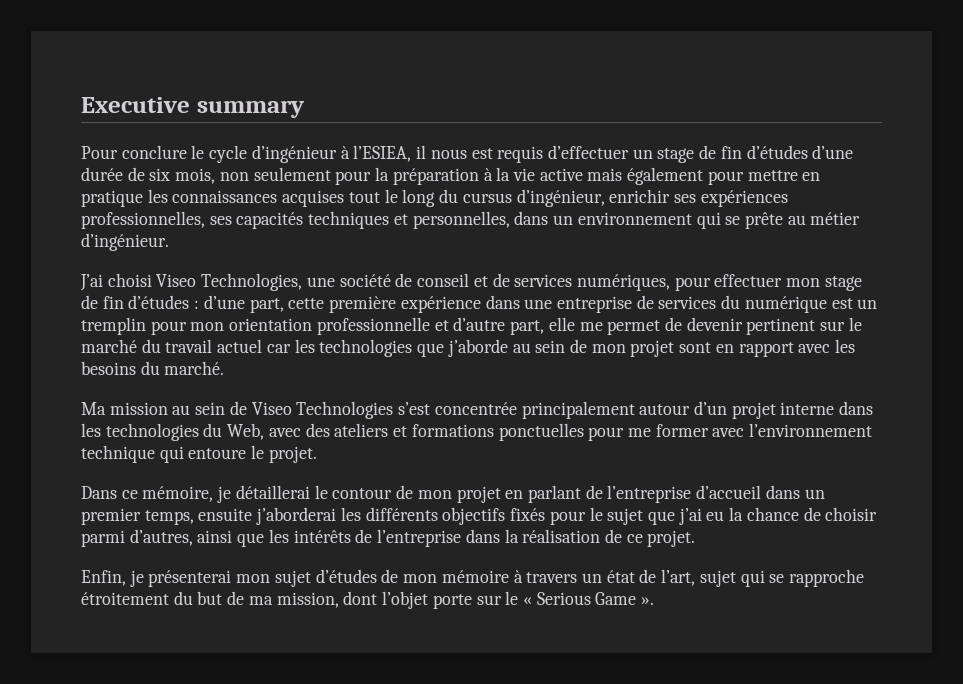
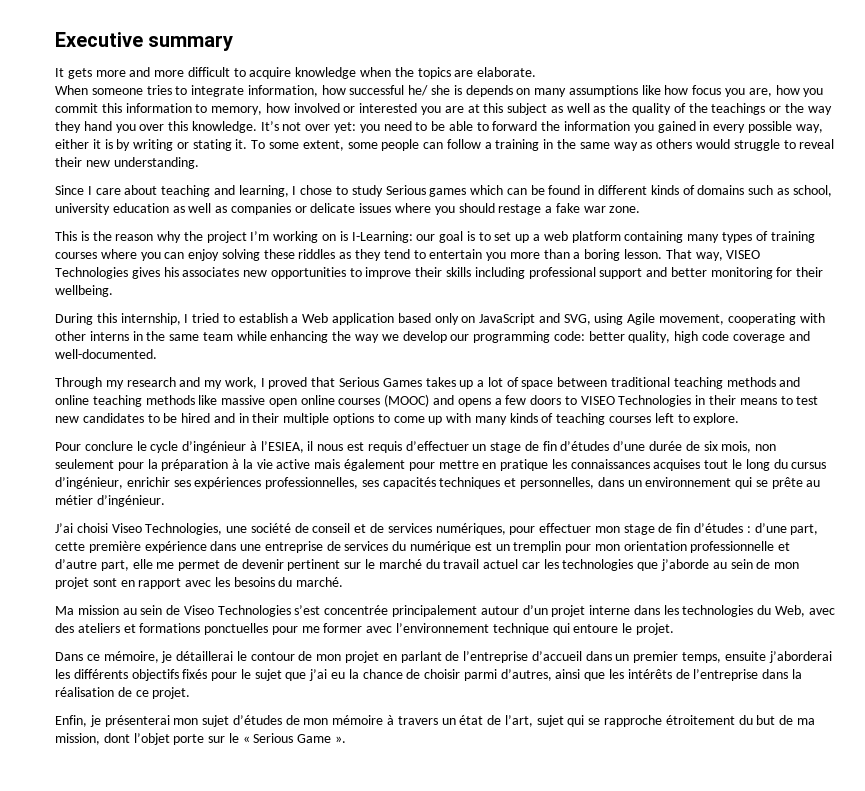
+ It gets more and more difficult to acquire knowledge when the topics are elaborate.
+ When someone tries to integrate information, how successful he/ she is depends on many assumptions like how focus you are, how you commit this information to memory, how involved or interested you are at this subject as well as the quality of the teachings or the way they hand you over this knowledge. It’s not over yet: you need to be able to forward the information you gained in every possible way, either it is by writing or stating it. To some extent, some people can follow a training in the same way as others would struggle to reveal their new understanding.
+ Since I care about teaching and learning, I chose to study Serious games which can be found in different kinds of domains such as school, university education as well as companies or delicate issues where you should restage a fake war zone.
+ This is the reason why the project I’m working on is I-Learning: our goal is to set up a web platform containing many types of training courses where you can enjoy solving these riddles as they tend to entertain you more than a boring lesson. That way, VISEO Technologies gives his associates new opportunities to improve their skills including professional support and better monitoring for their wellbeing.
+ During this internship, I tried to establish a Web application based only on JavaScript and SVG, using Agile movement, cooperating with other interns in the same team while enhancing the way we develop our programming code: better quality, high code coverage and well-documented.
+ Through my research and my work, I proved that Serious Games takes up a lot of space between traditional teaching methods and online teaching methods like massive open online courses (MOOC) and opens a few doors to VISEO Technologies in their means to test new candidates to be hired and in their multiple options to come up with many kinds of teaching courses left to explore.

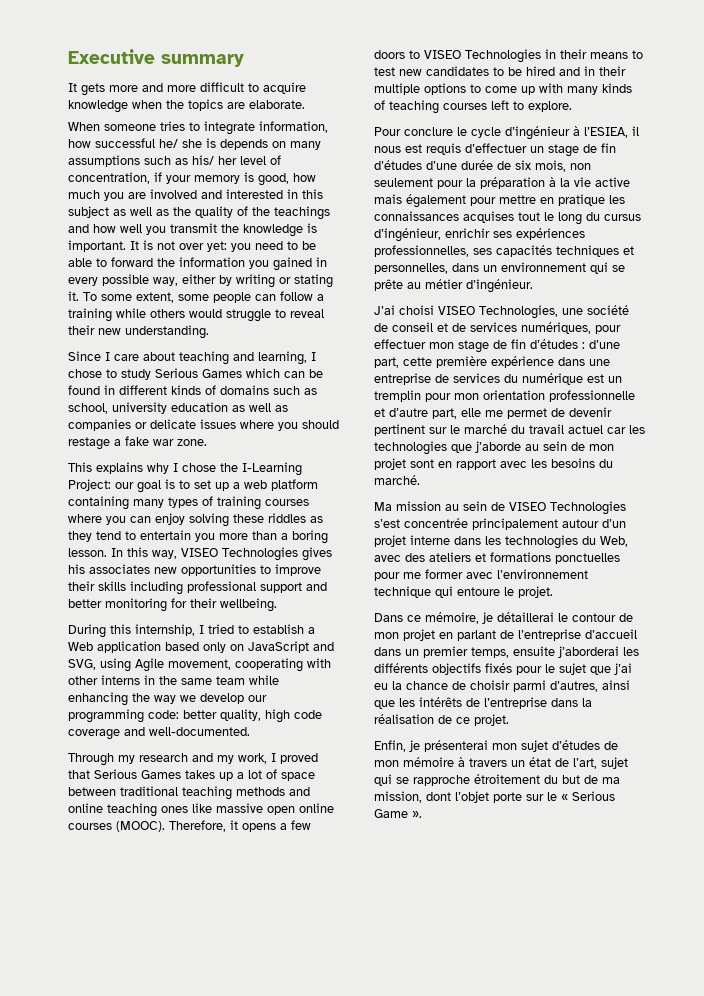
- When someone tries to integrate information, how successful he/ she is depends on many assumptions like how focus you are, how you commit this information to memory, how involved or interested you are at this subject as well as the quality of the teachings or the way they hand you over this knowledge. It’s not over yet: you need to be able to forward the information you gained in every possible way, either it is by writing or stating it.
+ When someone tries to integrate information, how successful he/ she is depends on many assumptions such as his/ her level of concentration, if your memory is good, how much you are involved and interested in this subject as well as the quality of the teachings and how well you transmit the knowledge is important. It is not over yet: you need to be able to forward the information you gained in every possible way, either by writing or stating it.
- To some extent, some people can follow a training in the same way as others would struggle to reveal their new understanding.
+ To some extent, some people can follow a training while others would struggle to reveal their new understanding.
- Since I care about teaching and learning, I chose to study Serious games which can be found in different kinds of domains such as school, university education as well as companies or delicate issues where you should restage a fake war zone.
+ Since I care about teaching and learning, I chose to study Serious Games which can be found in different kinds of domains such as school, university education as well as companies or delicate issues where you should restage a fake war zone.
- This is the reason why the project I’m working on is I-Learning: our goal is to set up a web platform containing many types of training courses where you can enjoy solving these riddles as they tend to entertain you more than a boring lesson.
+ This explains why I chose the I-Learning Project: our goal is to set up a web platform containing many types of training courses where you can enjoy solving these riddles as they tend to entertain you more than a boring lesson.
- That way, VISEO Technologies gives his associates new opportunities to improve their skills including professional support and better monitoring for their wellbeing.
+ In this way, VISEO Technologies gives his associates new opportunities to improve their skills including professional support and better monitoring for their wellbeing.
- Through my research and my work, I proved that Serious Games takes up a lot of space between traditional teaching methods and online teaching methods like massive open online courses (MOOC) and opens a few doors to VISEO Technologies in their means to test new candidates to be hired and in their multiple options to come up with many kinds of teaching courses left to explore.
+ Through my research and my work, I proved that Serious Games takes up a lot of space between traditional teaching methods and online teaching ones like massive open online courses (MOOC). Therefore, it opens a few doors to VISEO Technologies in their means to test new candidates to be hired and in their multiple options to come up with many kinds of teaching courses left to explore.
- J’ai choisi Viseo Technologies, une société de conseil et de services numériques, pour effectuer mon stage de fin d’études :
+ J’ai choisi VISEO Technologies, une société de conseil et de services numériques, pour effectuer mon stage de fin d’études :
- Ma mission au sein de Viseo Technologies s’est concentrée principalement autour d’un projet interne dans les technologies du Web, avec des ateliers et formations ponctuelles pour me former avec l’environnement technique qui entoure le projet.
+ Ma mission au sein de VISEO Technologies s’est concentrée principalement autour d’un projet interne dans les technologies du Web, avec des ateliers et formations ponctuelles pour me former avec l’environnement technique qui entoure le projet.

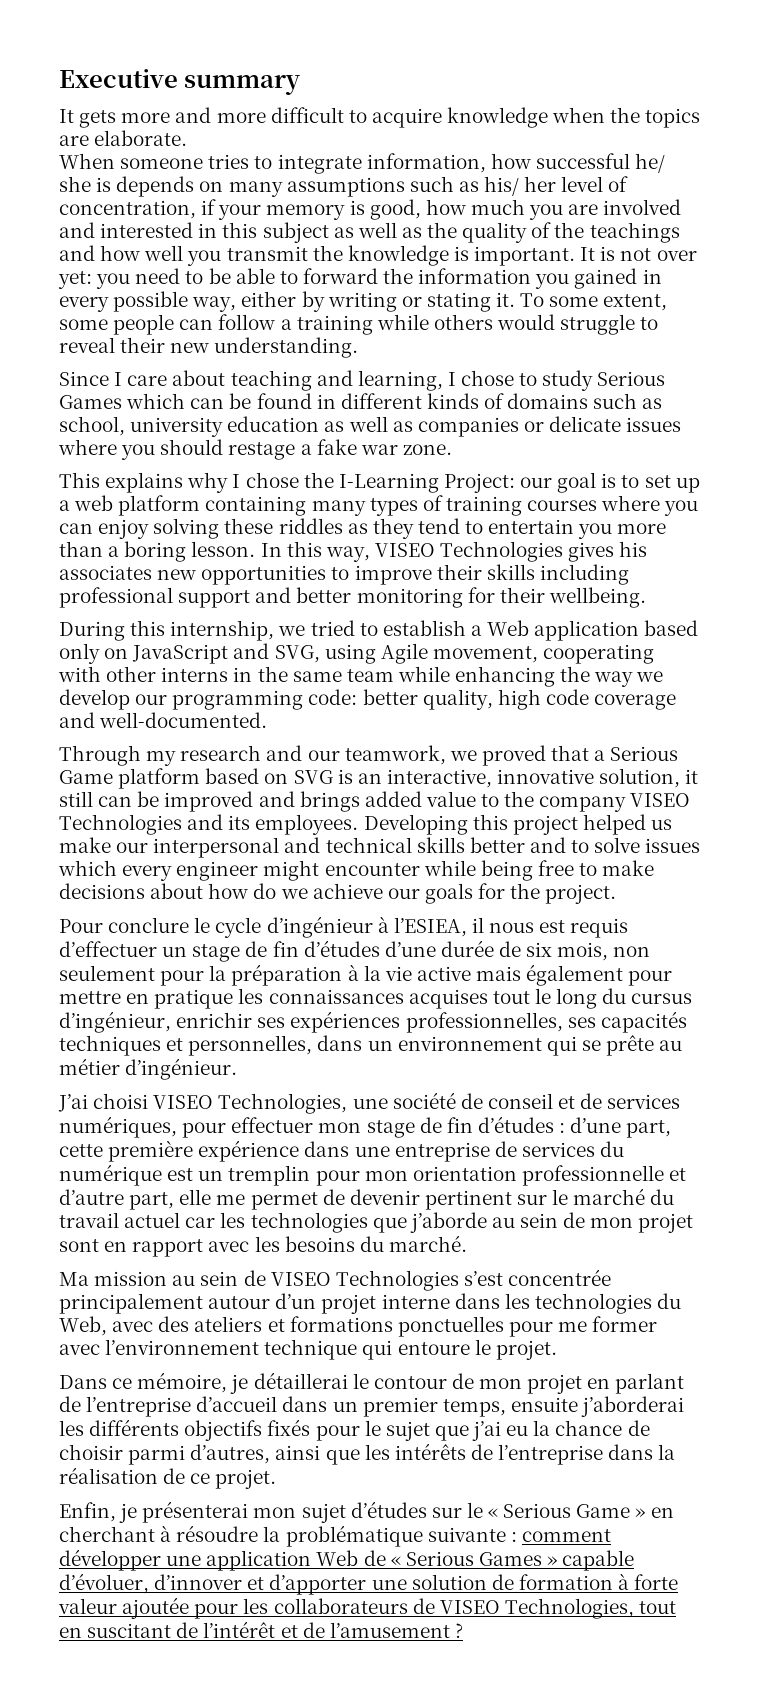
- During this internship, I tried to establish a Web application based only on JavaScript and SVG, using Agile movement, cooperating with other interns in the same team while enhancing the way we develop our programming code: better quality, high code coverage and well-documented.
+ During this internship, we tried to establish a Web application based only on JavaScript and SVG, using Agile movement, cooperating with other interns in the same team while enhancing the way we develop our programming code: better quality, high code coverage and well-documented.
- Through my research and my work, I proved that Serious Games takes up a lot of space between traditional teaching methods and online teaching ones like massive open online courses (MOOC). Therefore, it opens a few doors to VISEO Technologies in their means to test new candidates to be hired and in their multiple options to come up with many kinds of teaching courses left to explore.
+ Through my research and our teamwork, we proved that a Serious Game platform based on SVG is an interactive, innovative solution, it still can be improved and brings added value to the company VISEO Technologies and its employees. Developing this project helped us make our interpersonal and technical skills better and to solve issues which every engineer might encounter while being free to make decisions about how do we achieve our goals for the project.
- Enfin, je présenterai mon sujet d’études de mon mémoire à travers un état de l’art, sujet qui se rapproche étroitement du but de ma mission, dont l’objet porte sur le « Serious Game ».
+ Enfin, je présenterai mon sujet d’études sur le « Serious Game » en cherchant à résoudre la problématique suivante : comment développer une application Web de « Serious Games » capable d’évoluer, d’innover et d’apporter une solution de formation à forte valeur ajoutée pour les collaborateurs de VISEO Technologies, tout en suscitant de l’intérêt et de l’amusement ?

